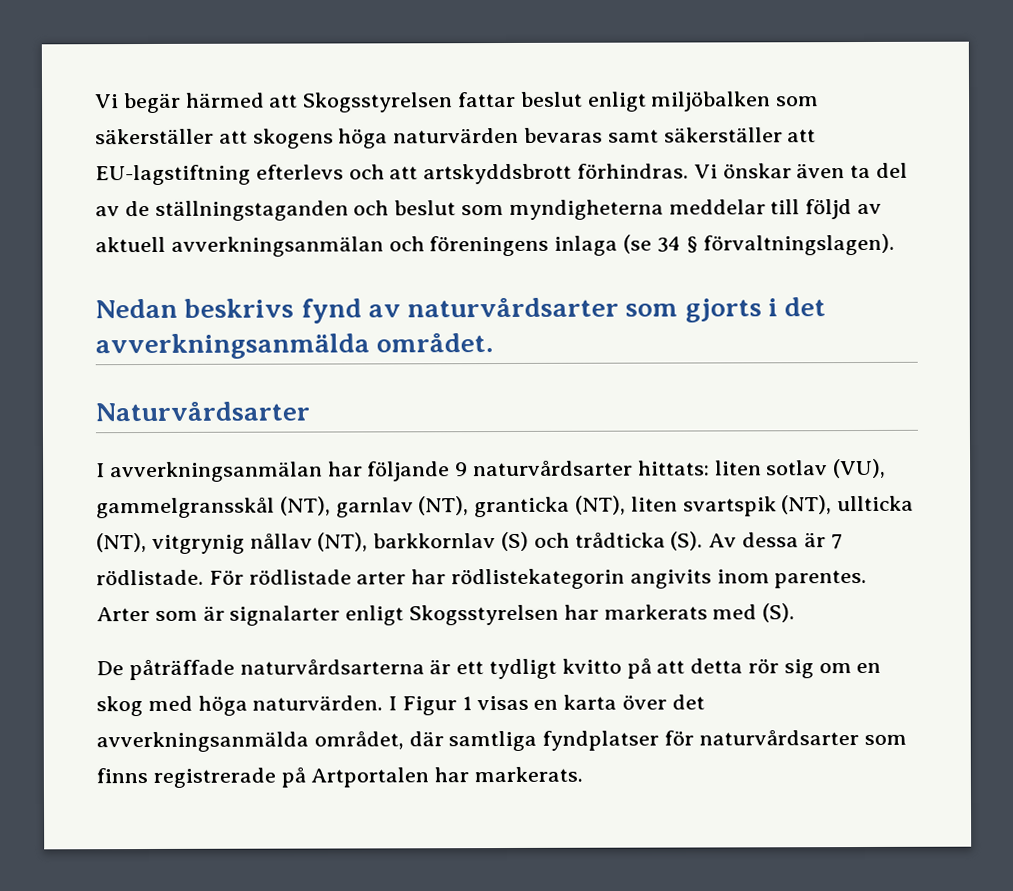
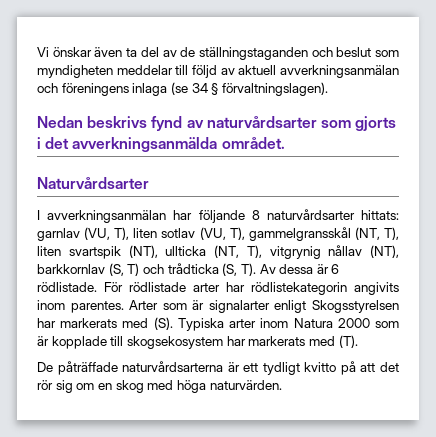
- Vi begär härmed att Skogsstyrelsen fattar beslut enligt miljöbalken som säkerställer att skogens höga naturvärden bevaras samt säkerställer att EU-lagstiftning efterlevs och att artskyddsbrott förhindras. Vi önskar även ta del av de ställningstaganden och beslut som myndigheterna meddelar till följd av aktuell avverkningsanmälan och föreningens inlaga (se 34 § förvaltningslagen).
+ Vi önskar även ta del av de ställningstaganden och beslut som myndigheten meddelar till följd av aktuell avverkningsanmälan och föreningens inlaga (se 34 § förvaltningslagen).
- I avverkningsanmälan har följande 9 naturvårdsarter hittats: liten sotlav (VU), gammelgransskål (NT), garnlav (NT), granticka (NT), liten svartspik (NT), ullticka (NT), vitgrynig nållav (NT), barkkornlav (S) och trådticka (S). Av dessa är 7 rödlistade.
+ I avverkningsanmälan har följande 8 naturvårdsarter hittats: garnlav (VU, T), liten sotlav (VU, T), gammelgransskål (NT, T), liten svartspik (NT), ullticka (NT, T), vitgrynig nållav (NT), barkkornlav (S, T) och trådticka (S, T). Av dessa är 6 rödlistade.
- Arter som är signalarter enligt Skogsstyrelsen har markerats med (S).
+ Arter som är signalarter enligt Skogsstyrelsen har markerats med (S). Typiska arter inom Natura 2000 som är kopplade till skogsekosystem har markerats med (T).
- De påträffade naturvårdsarterna är ett tydligt kvitto på att detta rör sig om en skog med höga naturvärden. I Figur 1 visas en karta över det avverkningsanmälda området, där samtliga fyndplatser för naturvårdsarter som finns registrerade på Artportalen har markerats.
+ De påträffade naturvårdsarterna är ett tydligt kvitto på att det rör sig om en skog med höga naturvärden.

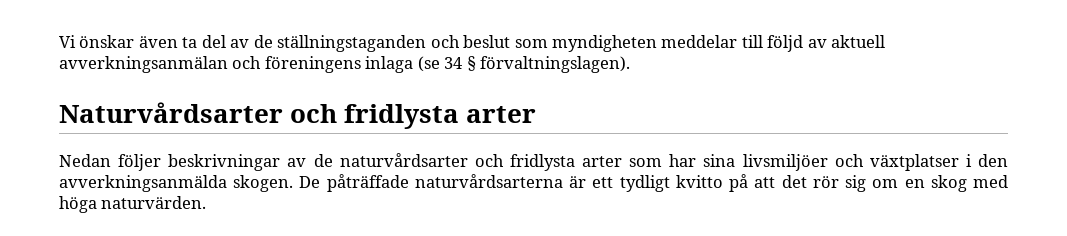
- Nedan beskrivs fynd av naturvårdsarter som gjorts i det avverkningsanmälda området.
- Naturvårdsarter
- I avverkningsanmälan har följande 8 naturvårdsarter hittats: garnlav (VU, T), liten sotlav (VU, T), gammelgransskål (NT, T), liten svartspik (NT), ullticka (NT, T), vitgrynig nållav (NT), barkkornlav (S, T) och trådticka (S, T). Av dessa är 6 rödlistade. För rödlistade arter har rödlistekategorin angivits inom parentes. Arter som är signalarter enligt Skogsstyrelsen har markerats med (S). Typiska arter inom Natura 2000 som är kopplade till skogsekosystem har markerats med (T).
- De påträffade naturvårdsarterna är ett tydligt kvitto på att det rör sig om en skog med höga naturvärden.
+ Naturvårdsarter och fridlysta arter
+ Nedan följer beskrivningar av de naturvårdsarter och fridlysta arter som har sina livsmiljöer och växtplatser i den avverkningsanmälda skogen. De påträffade naturvårdsarterna är ett tydligt kvitto på att det rör sig om en skog med höga naturvärden.

